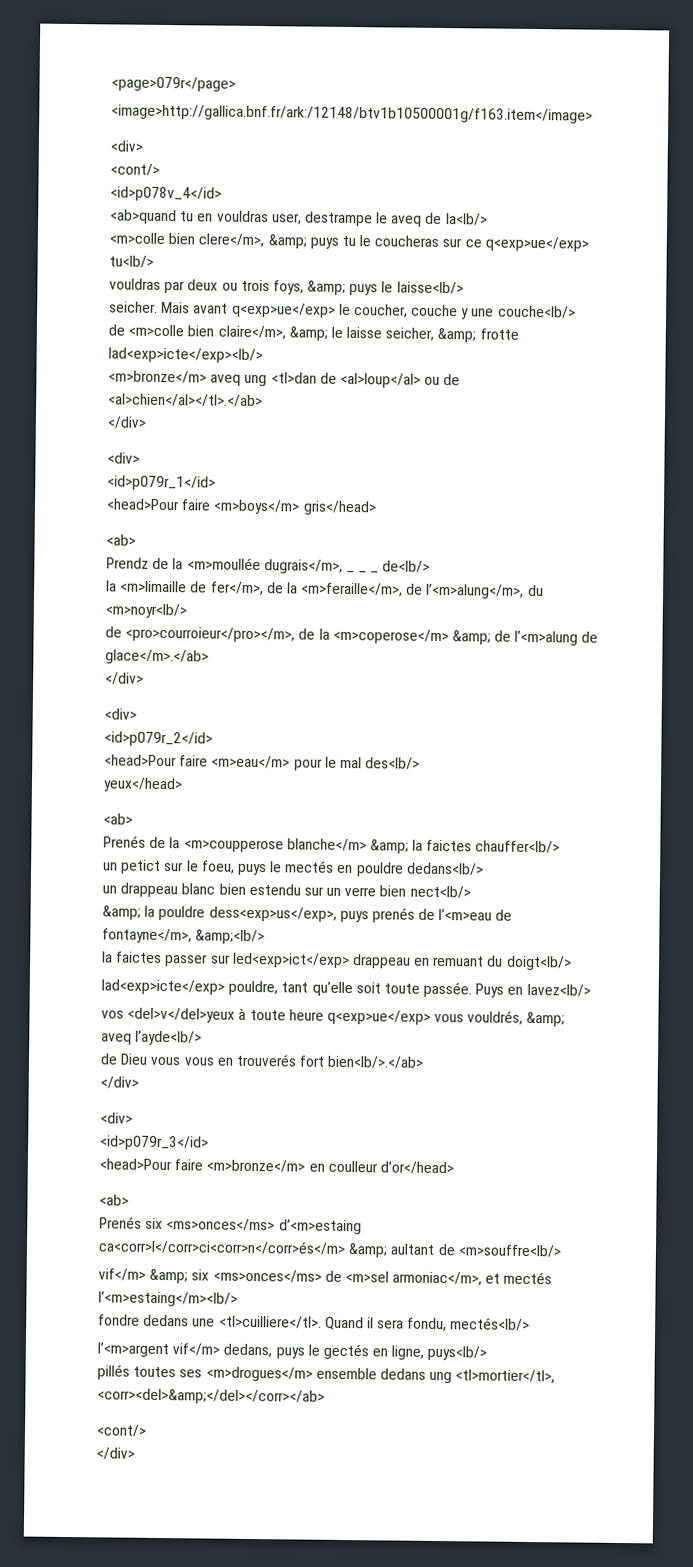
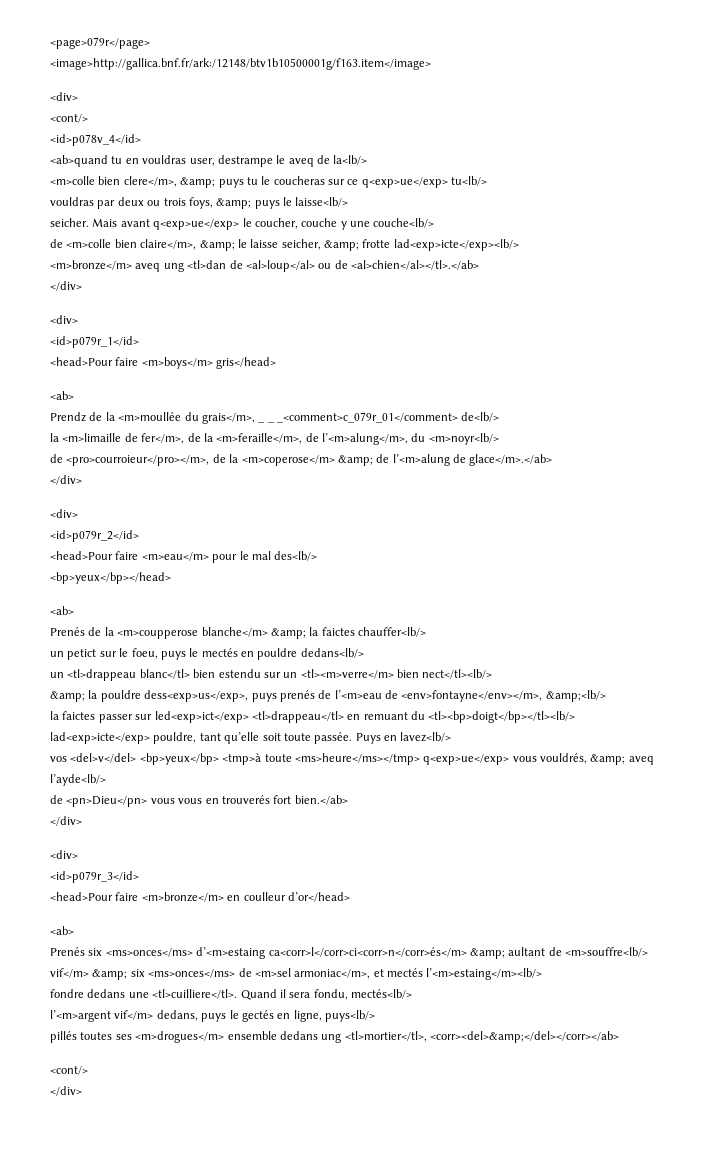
- Prendz de la <m>moullée dugrais</m>, _ _ _ de<lb/>
+ Prendz de la <m>moullée du grais</m>, _ _ _<comment>c_079r_01</comment> de<lb/>
- yeux</head>
+ <bp>yeux</bp></head>
- un drappeau blanc bien estendu sur un verre bien nect<lb/>
+ un <tl>drappeau blanc</tl> bien estendu sur un <tl><m>verre</m> bien nect</tl><lb/>
- &amp; la pouldre dess<exp>us</exp>, puys prenés de l’<m>eau de fontayne</m>, &amp;<lb/>
+ &amp; la pouldre dess<exp>us</exp>, puys prenés de l’<m>eau de <env>fontayne</env></m>, &amp;<lb/>
- la faictes passer sur led<exp>ict</exp> drappeau en remuant du doigt<lb/>
+ la faictes passer sur led<exp>ict</exp> <tl>drappeau</tl> en remuant du <tl><bp>doigt</bp></tl><lb/>
- vos <del>v</del>yeux à toute heure q<exp>ue</exp> vous vouldrés, &amp; aveq l’ayde<lb/>
+ vos <del>v</del> <bp>yeux</bp> <tmp>à toute <ms>heure</ms></tmp> q<exp>ue</exp> vous vouldrés, &amp; aveq l’ayde<lb/>
- de Dieu vous vous en trouverés fort bien<lb/>.</ab>
+ de <pn>Dieu</pn> vous vous en trouverés fort bien.</ab>

